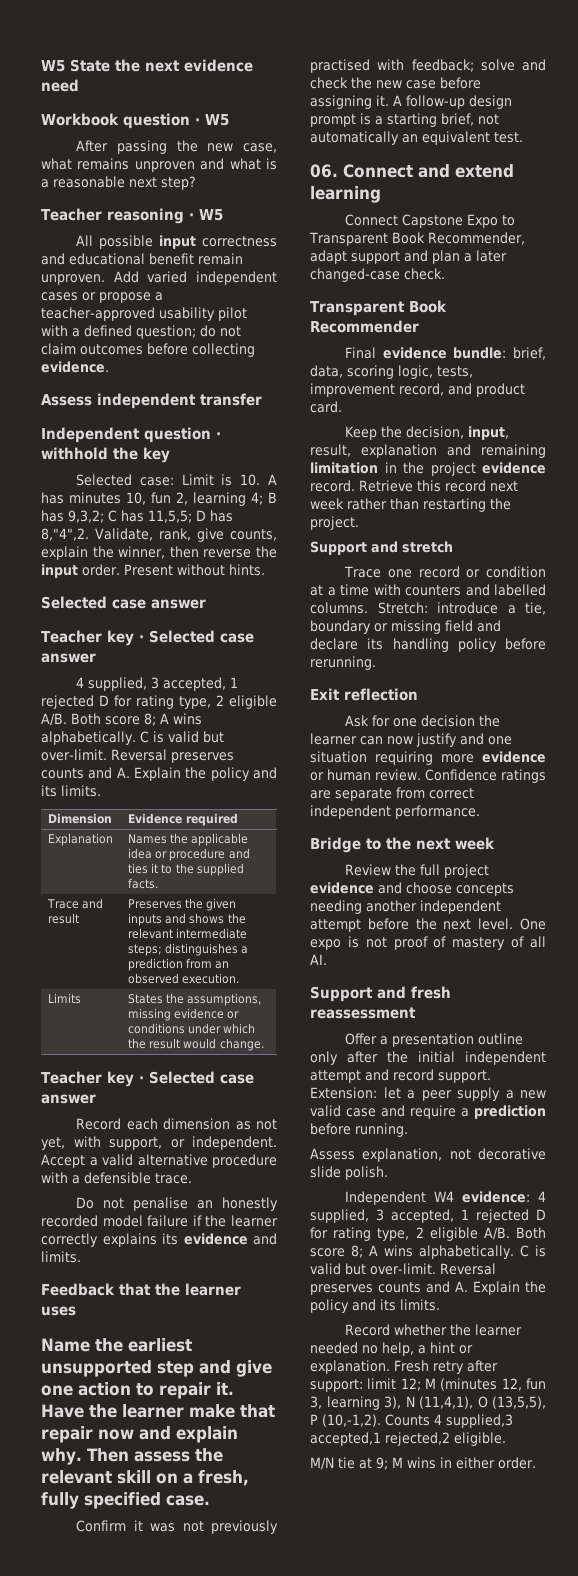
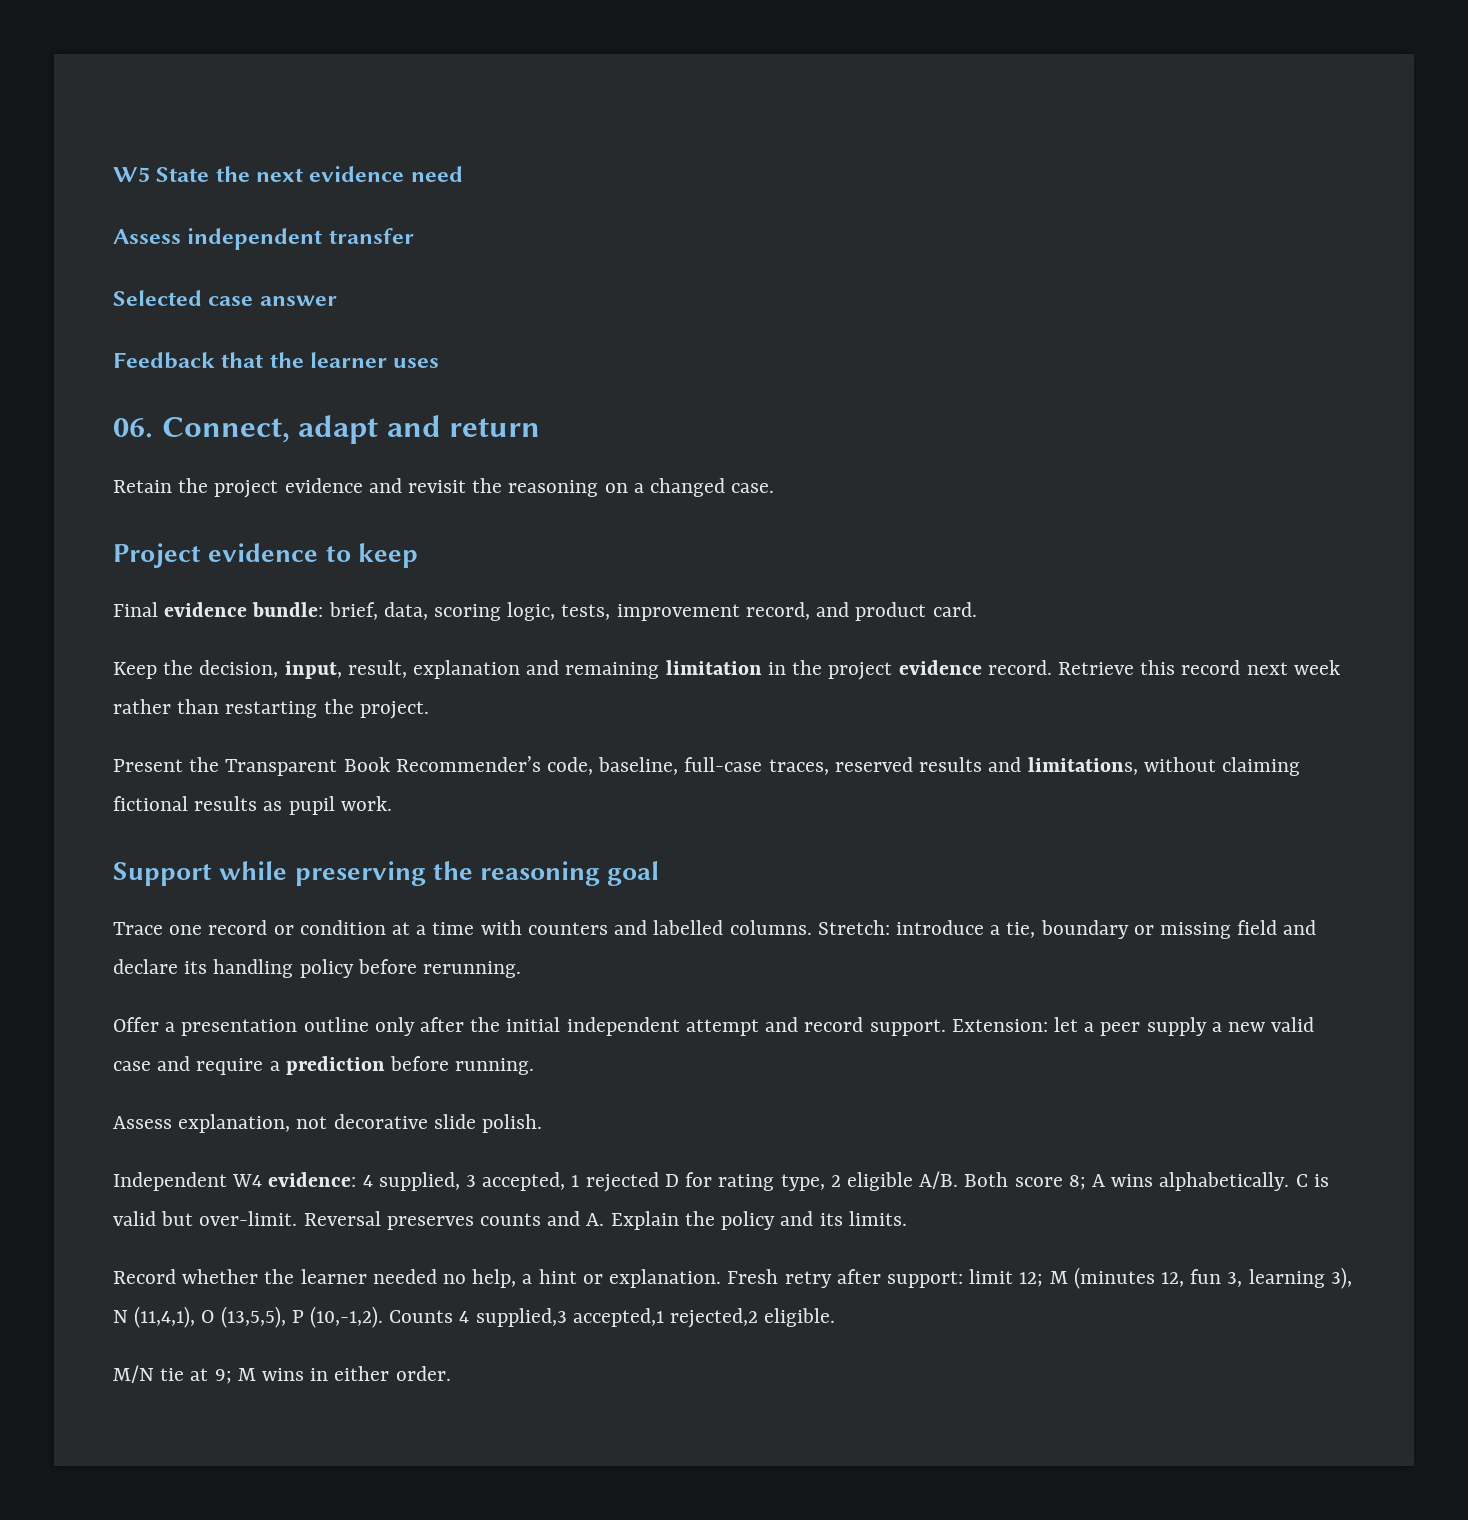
- Workbook question · W5
- After passing the new case, what remains unproven and what is a reasonable next step?
- Teacher reasoning · W5
- All possible input correctness and educational benefit remain unproven. Add varied independent cases or propose a teacher-approved usability pilot with a defined question; do not claim outcomes before collecting evidence.
  Assess independent transfer
- Independent question · withhold the key
- Selected case: Limit is 10. A has minutes 10, fun 2, learning 4; B has 9,3,2; C has 11,5,5; D has 8,"4",2. Validate, rank, give counts, explain the winner, then reverse the input order. Present without hints.
  Selected case answer
- Teacher key · Selected case answer
- 4 supplied, 3 accepted, 1 rejected D for rating type, 2 eligible A/B. Both score 8; A wins alphabetically. C is valid but over-limit. Reversal preserves counts and A. Explain the policy and its limits.
- Dimension | Evidence required
- Explanation | Names the applicable idea or procedure and ties it to the supplied facts.
- Trace and result | Preserves the given inputs and shows the relevant intermediate steps; distinguishes a prediction from an observed execution.
- Limits | States the assumptions, missing evidence or conditions under which the result would change.
- Teacher key · Selected case answer
- Record each dimension as not yet, with support, or independent. Accept a valid alternative procedure with a defensible trace.
- Do not penalise an honestly recorded model failure if the learner correctly explains its evidence and limits.
- Name the earliest unsupported step and give one action to repair it. Have the learner make that repair now and explain why. Then assess the relevant skill on a fresh, fully specified case.
- Confirm it was not previously practised with feedback; solve and check the new case before assigning it. A follow-up design prompt is a starting brief, not automatically an equivalent test.
- 06. Connect and extend learning
- Connect Capstone Expo to Transparent Book Recommender, adapt support and plan a later changed-case check.
- Transparent Book Recommender
+ 06. Connect, adapt and return
+ Retain the project evidence and revisit the reasoning on a changed case.
+ Project evidence to keep
- Support and stretch
+ Present the Transparent Book Recommender’s code, baseline, full-case traces, reserved results and limitations, without claiming fictional results as pupil work.
+ Support while preserving the reasoning goal
- Exit reflection
- Ask for one decision the learner can now justify and one situation requiring more evidence or human review. Confidence ratings are separate from correct independent performance.
- Bridge to the next week
- Review the full project evidence and choose concepts needing another independent attempt before the next level. One expo is not proof of mastery of all AI.
- Support and fresh reassessment

